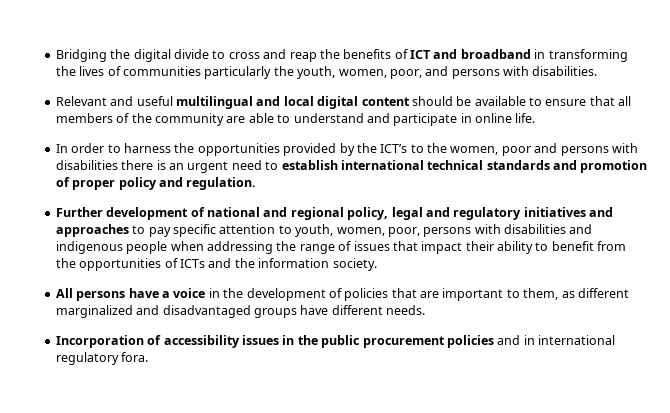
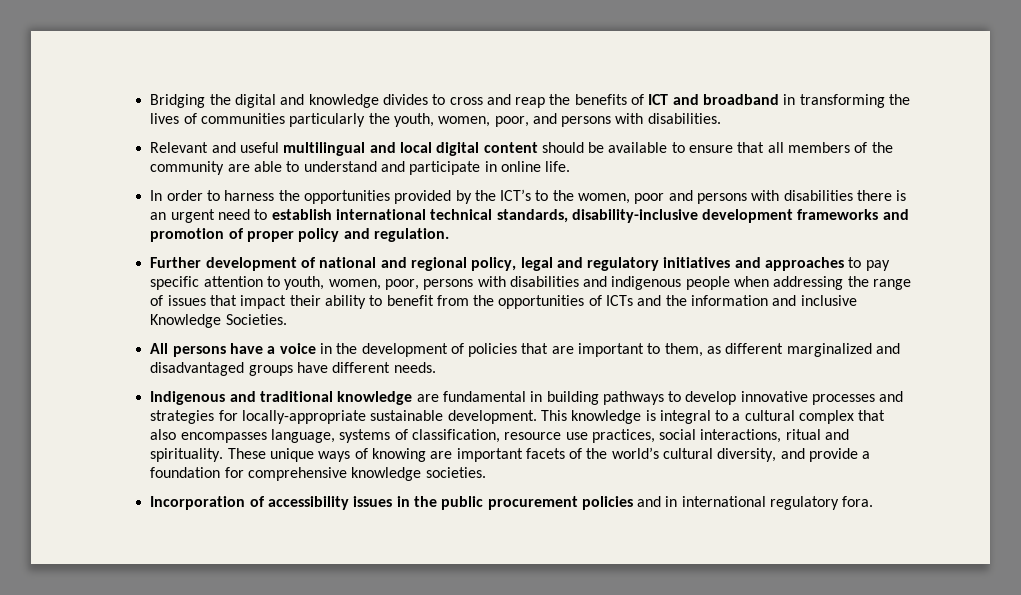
- Bridging the digital divide to cross and reap the benefits of ICT and broadband in transforming the lives of communities particularly the youth, women, poor, and persons with disabilities.
+ Bridging the digital and knowledge divides to cross and reap the benefits of ICT and broadband in transforming the lives of communities particularly the youth, women, poor, and persons with disabilities.
- In order to harness the opportunities provided by the ICT’s to the women, poor and persons with disabilities there is an urgent need to establish international technical standards and promotion of proper policy and regulation.
+ In order to harness the opportunities provided by the ICT’s to the women, poor and persons with disabilities there is an urgent need to establish international technical standards, disability-inclusive development frameworks and promotion of proper policy and regulation.
- Further development of national and regional policy, legal and regulatory initiatives and approaches to pay specific attention to youth, women, poor, persons with disabilities and indigenous people when addressing the range of issues that impact their ability to benefit from the opportunities of ICTs and the information society.
+ Further development of national and regional policy, legal and regulatory initiatives and approaches to pay specific attention to youth, women, poor, persons with disabilities and indigenous people when addressing the range of issues that impact their ability to benefit from the opportunities of ICTs and the information and inclusive Knowledge Societies.
+ Indigenous and traditional knowledge are fundamental in building pathways to develop innovative processes and strategies for locally-appropriate sustainable development. This knowledge is integral to a cultural complex that also encompasses language, systems of classification, resource use practices, social interactions, ritual and spirituality. These unique ways of knowing are important facets of the world’s cultural diversity, and provide a foundation for comprehensive knowledge societies.

